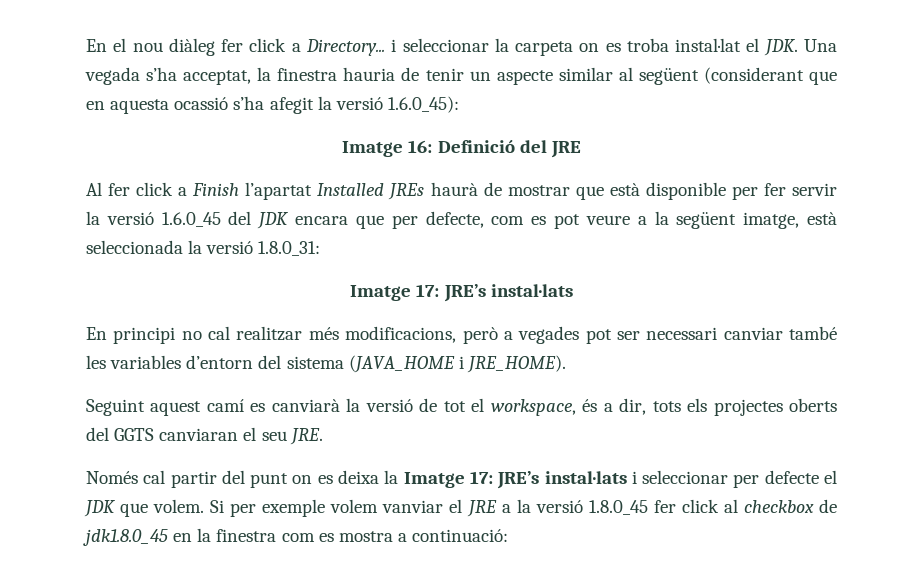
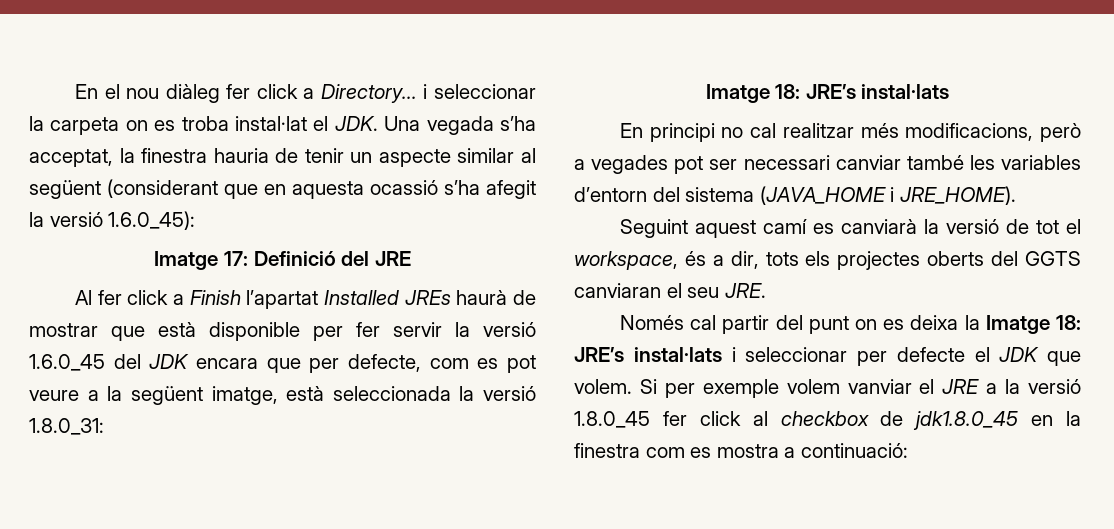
- Imatge 16: Definició del JRE
+ Imatge 17: Definició del JRE
  Al fer click a Finish l’apartat Installed JREs haurà de mostrar que està disponible per fer servir la versió 1.6.0_45 del JDK encara que per defecte, com es pot veure a la següent imatge, està seleccionada la versió 1.8.0_31:
- Imatge 17: JRE’s instal·lats
+ Imatge 18: JRE’s instal·lats
- Només cal partir del punt on es deixa la Imatge 17: JRE’s instal·lats i seleccionar per defecte el JDK que volem.
+ Només cal partir del punt on es deixa la Imatge 18: JRE’s instal·lats i seleccionar per defecte el JDK que volem.

